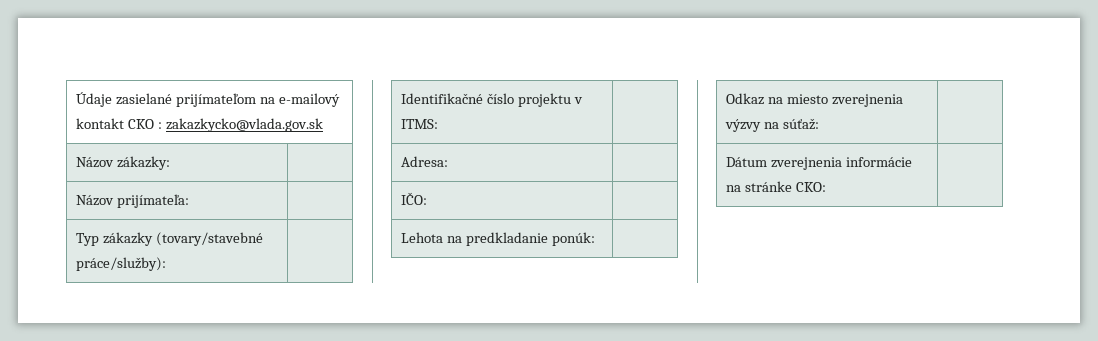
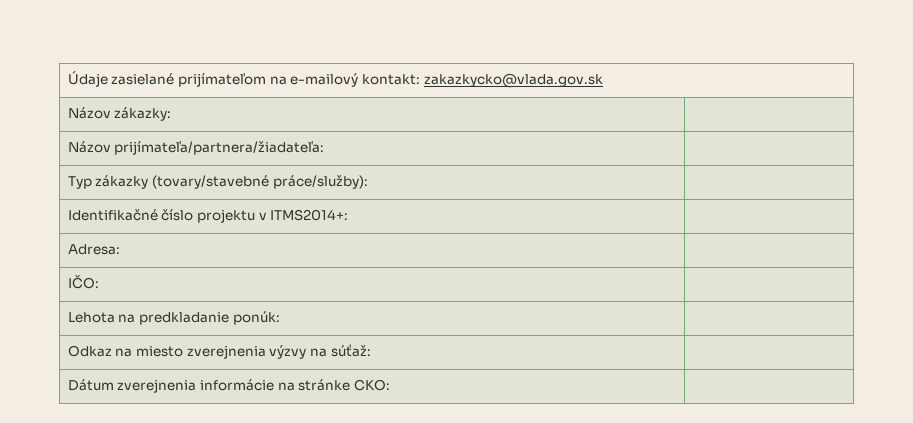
- Údaje zasielané prijímateľom na e-mailový kontakt CKO : zakazkycko@vlada.gov.sk
+ Údaje zasielané prijímateľom na e-mailový kontakt: zakazkycko@vlada.gov.sk
- Názov prijímateľa: |
+ Názov prijímateľa/partnera/žiadateľa: |
- Identifikačné číslo projektu v ITMS: |
+ Identifikačné číslo projektu v ITMS2014+: |

